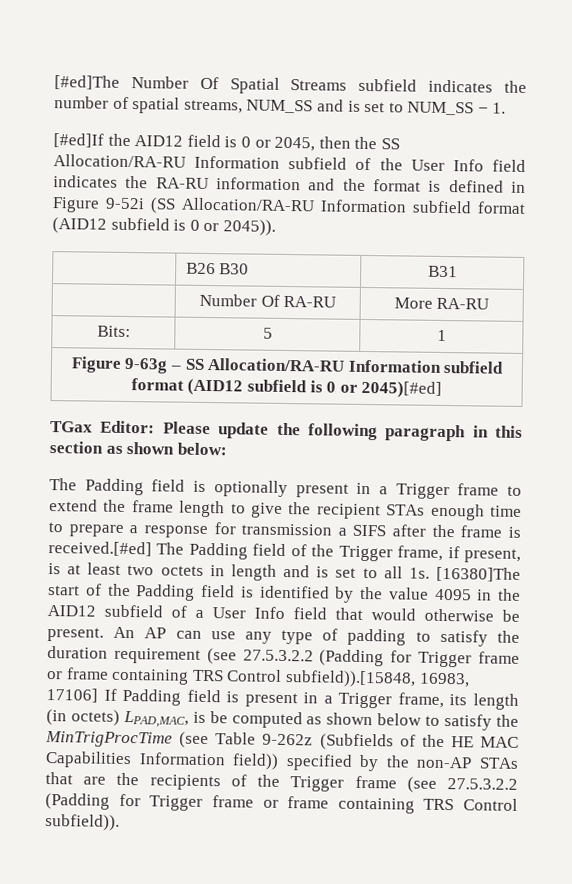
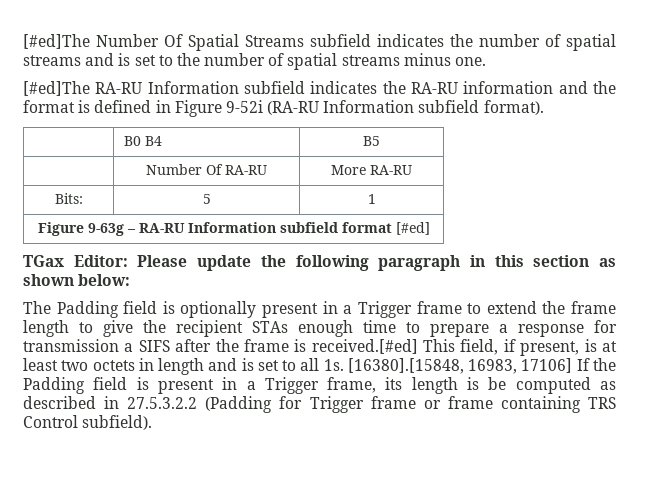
- [#ed]The Number Of Spatial Streams subfield indicates the number of spatial streams, NUM_SS and is set to NUM_SS − 1.
- [#ed]If the AID12 field is 0 or 2045, then the SS Allocation/RA-RU Information subfield of the User Info field indicates the RA-RU information and the format is defined in Figure 9-52i (SS Allocation/RA-RU Information subfield format (AID12 subfield is 0 or 2045)).
- | B26 B30 | B31
+ [#ed]The Number Of Spatial Streams subfield indicates the number of spatial streams and is set to the number of spatial streams minus one.
+ [#ed]The RA-RU Information subfield indicates the RA-RU information and the format is defined in Figure 9-52i (RA-RU Information subfield format).
+ | B0 B4 | B5
- Figure 9-63g – SS Allocation/RA-RU Information subfield format (AID12 subfield is 0 or 2045)[#ed]
+ Figure 9-63g – RA-RU Information subfield format [#ed]
- The Padding field is optionally present in a Trigger frame to extend the frame length to give the recipient STAs enough time to prepare a response for transmission a SIFS after the frame is received.[#ed] The Padding field of the Trigger frame, if present, is at least two octets in length and is set to all 1s.
+ The Padding field is optionally present in a Trigger frame to extend the frame length to give the recipient STAs enough time to prepare a response for transmission a SIFS after the frame is received.[#ed] This field, if present, is at least two octets in length and is set to all 1s.
- [16380]The start of the Padding field is identified by the value 4095 in the AID12 subfield of a User Info field that would otherwise be present. An AP can use any type of padding to satisfy the duration requirement (see 27.5.3.2.2 (Padding for Trigger frame or frame containing TRS Control subfield)).[15848, 16983, 17106] If Padding field is present in a Trigger frame, its length (in octets) LPAD,MAC, is be computed as shown below to satisfy the MinTrigProcTime (see Table 9-262z (Subfields of the HE MAC Capabilities Information field)) specified by the non-AP STAs that are the recipients of the Trigger frame (see 27.5.3.2.2 (Padding for Trigger frame or frame containing TRS Control subfield)).
+ [16380].[15848, 16983, 17106] If the Padding field is present in a Trigger frame, its length is be computed as described in 27.5.3.2.2 (Padding for Trigger frame or frame containing TRS Control subfield).

